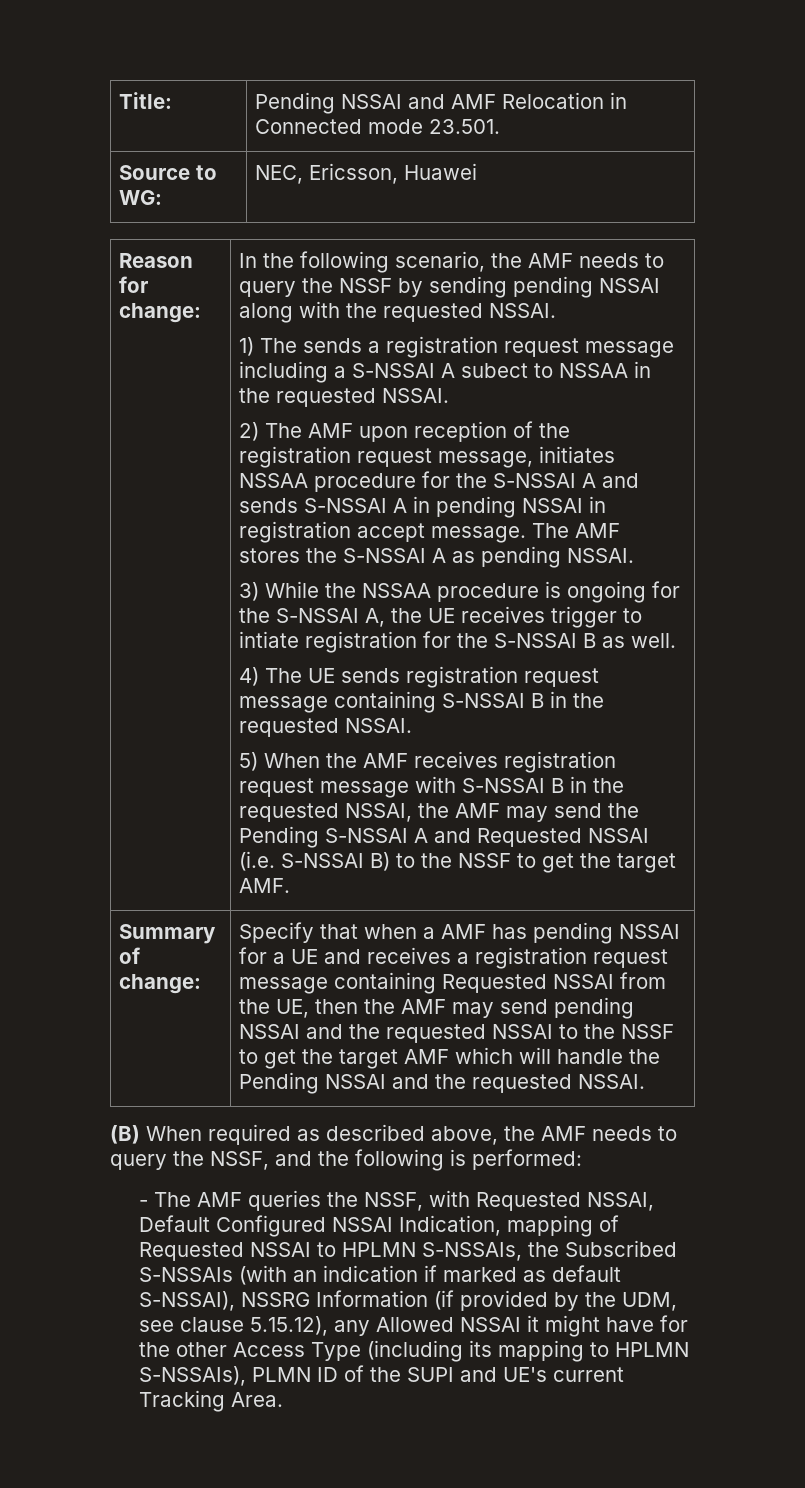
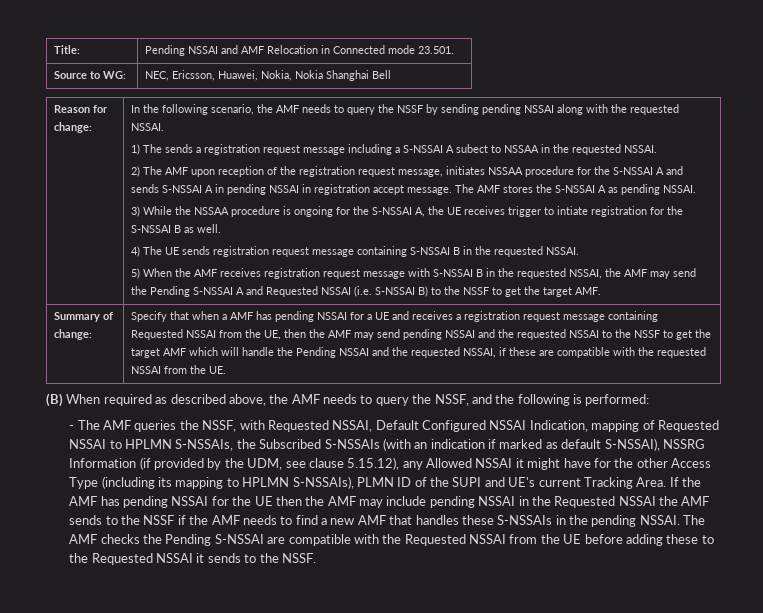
- Source to WG: | NEC, Ericsson, Huawei
+ Source to WG: | NEC, Ericsson, Huawei, Nokia, Nokia Shanghai Bell
- Specify that when a AMF has pending NSSAI for a UE and receives a registration request message containing Requested NSSAI from the UE, then the AMF may send pending NSSAI and the requested NSSAI to the NSSF to get the target AMF which will handle the Pending NSSAI and the requested NSSAI.
+ Specify that when a AMF has pending NSSAI for a UE and receives a registration request message containing Requested NSSAI from the UE, then the AMF may send pending NSSAI and the requested NSSAI to the NSSF to get the target AMF which will handle the Pending NSSAI and the requested NSSAI, if these are compatible with the requested NSSAI from the UE.
+ If the AMF has pending NSSAI for the UE then the AMF may include pending NSSAI in the Requested NSSAI the AMF sends to the NSSF if the AMF needs to find a new AMF that handles these S-NSSAIs in the pending NSSAI. The AMF checks the Pending S-NSSAI are compatible with the Requested NSSAI from the UE before adding these to the Requested NSSAI it sends to the NSSF.

